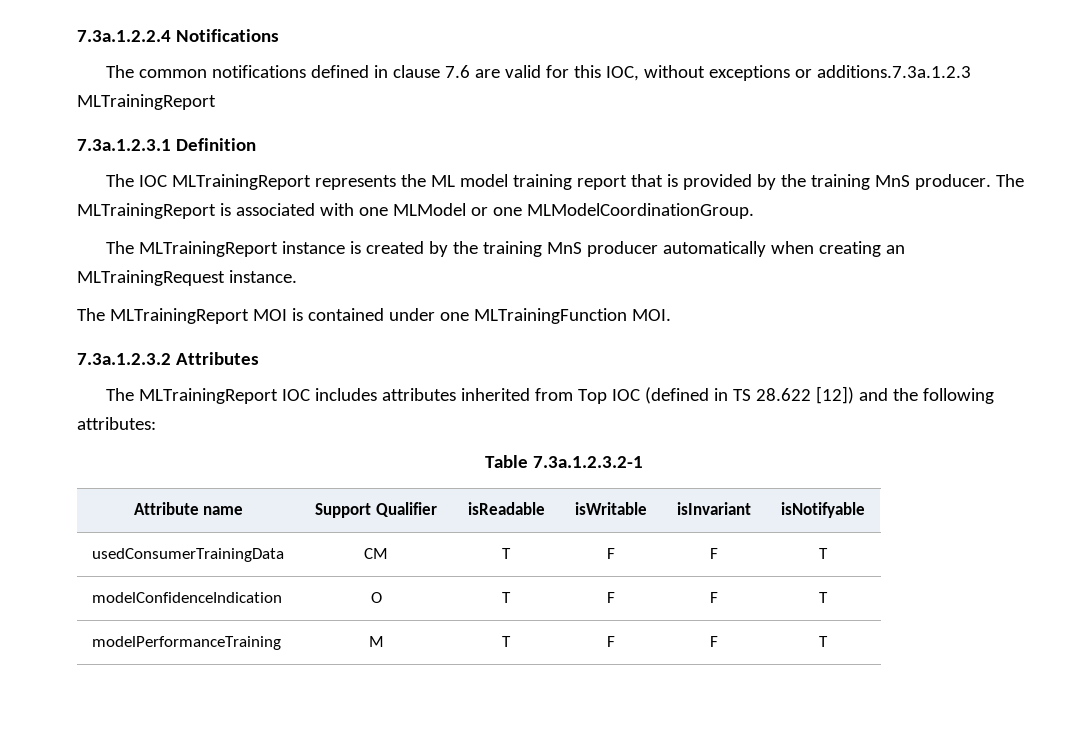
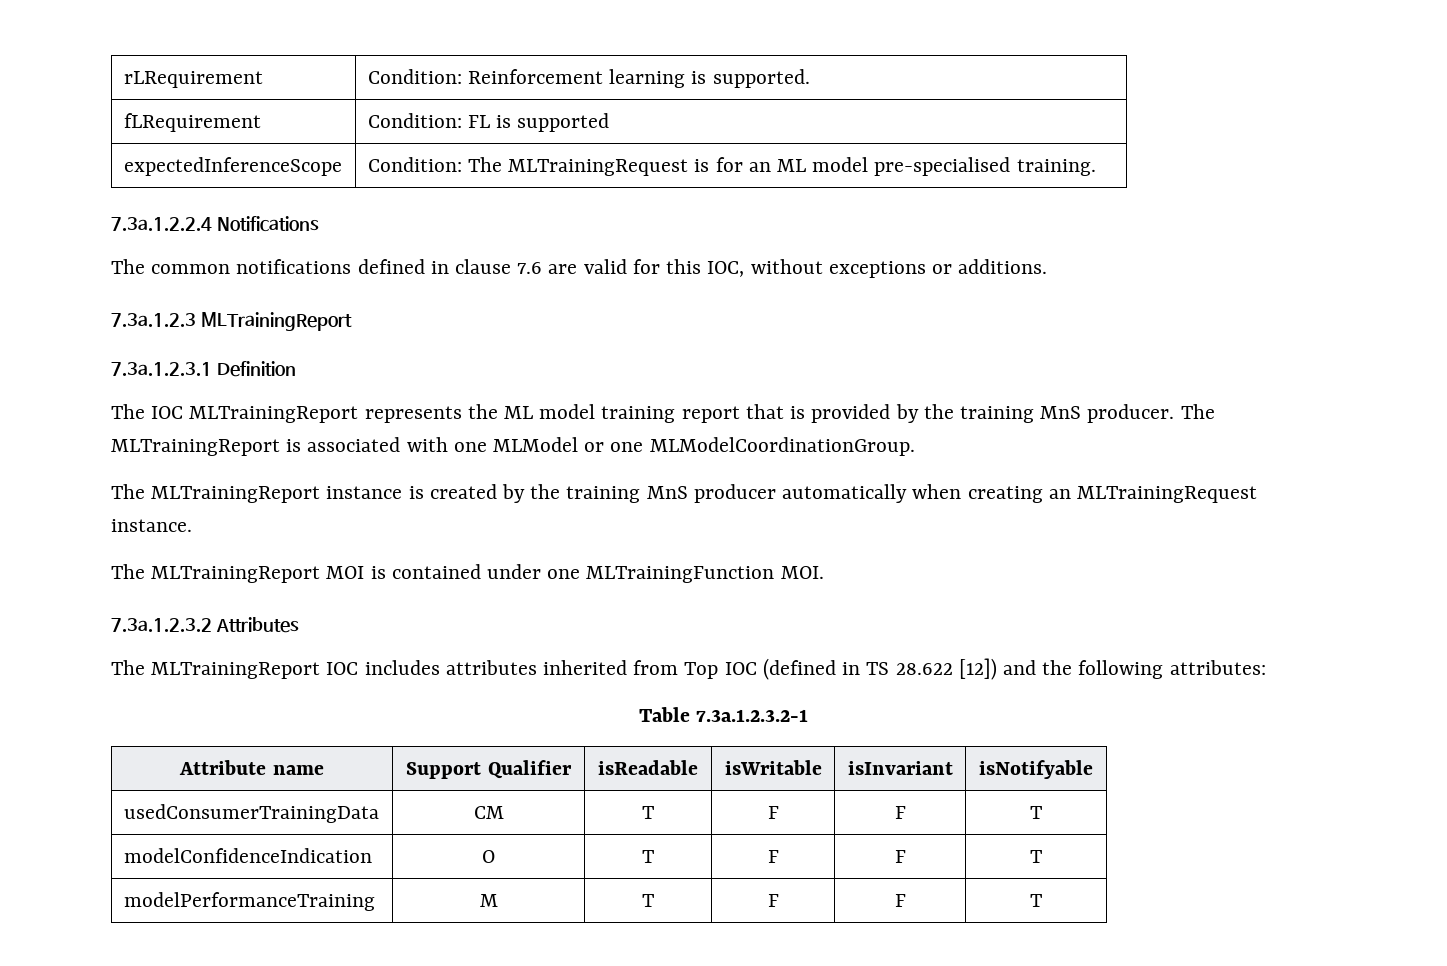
+ rLRequirement | Condition: Reinforcement learning is supported.
+ fLRequirement | Condition: FL is supported
+ expectedInferenceScope | Condition: The MLTrainingRequest is for an ML model pre-specialised training.
- The common notifications defined in clause 7.6 are valid for this IOC, without exceptions or additions.7.3a.1.2.3 MLTrainingReport
+ The common notifications defined in clause 7.6 are valid for this IOC, without exceptions or additions.
+ 7.3a.1.2.3 MLTrainingReport

